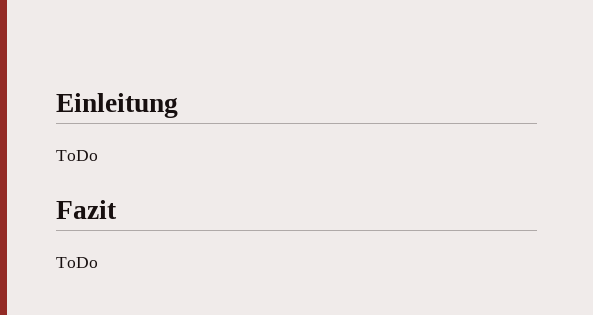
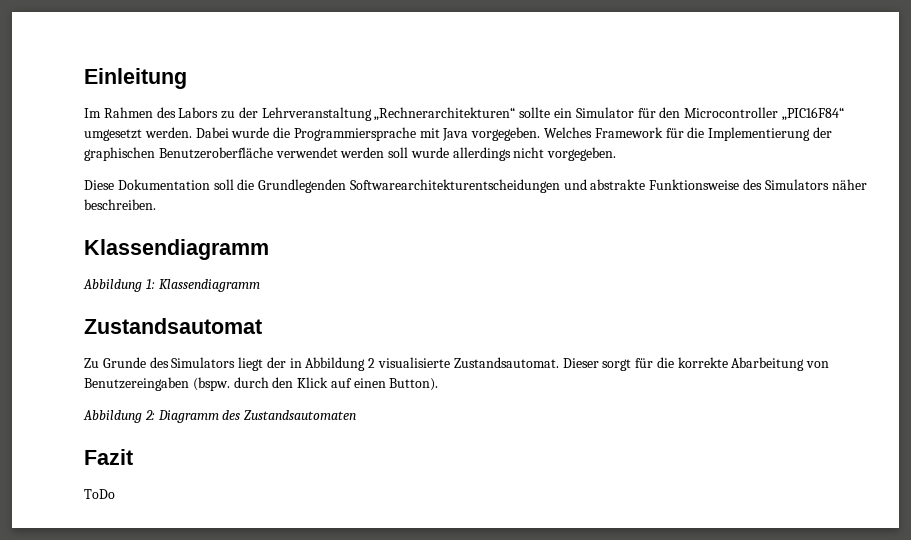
  Einleitung
- ToDo
+ Im Rahmen des Labors zu der Lehrveranstaltung „Rechnerarchitekturen“ sollte ein Simulator für den Microcontroller „PIC16F84“ umgesetzt werden. Dabei wurde die Programmiersprache mit Java vorgegeben. Welches Framework für die Implementierung der graphischen Benutzeroberfläche verwendet werden soll wurde allerdings nicht vorgegeben.
+ Diese Dokumentation soll die Grundlegenden Softwarearchitekturentscheidungen und abstrakte Funktionsweise des Simulators näher beschreiben.
+ Klassendiagramm
+ Abbildung 1: Klassendiagramm
+ Zustandsautomat
+ Zu Grunde des Simulators liegt der in Abbildung 2 visualisierte Zustandsautomat. Dieser sorgt für die korrekte Abarbeitung von Benutzereingaben (bspw. durch den Klick auf einen Button).
+ Abbildung 2: Diagramm des Zustandsautomaten

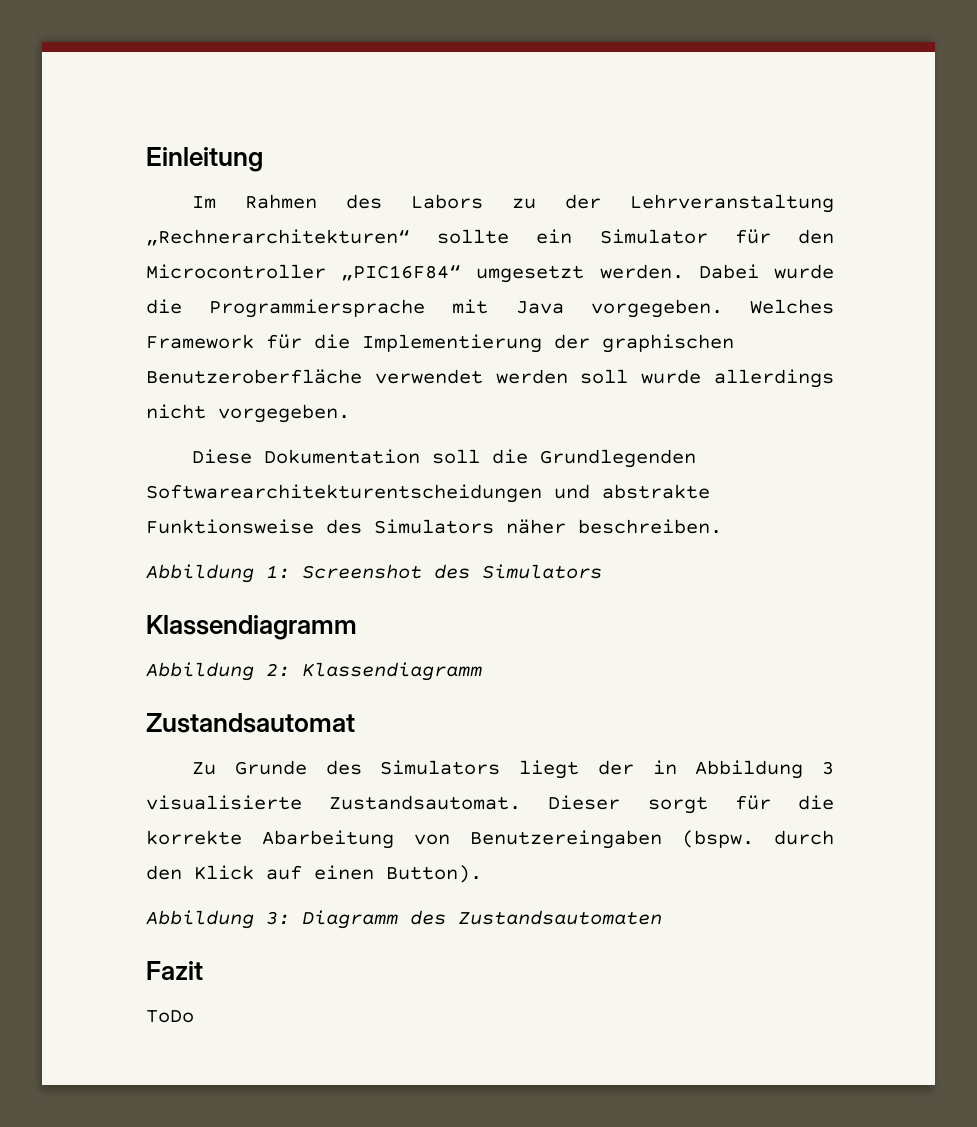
+ Abbildung 1: Screenshot des Simulators
- Abbildung 1: Klassendiagramm
+ Abbildung 2: Klassendiagramm
- Zu Grunde des Simulators liegt der in Abbildung 2 visualisierte Zustandsautomat.
+ Zu Grunde des Simulators liegt der in Abbildung 3 visualisierte Zustandsautomat.
- Abbildung 2: Diagramm des Zustandsautomaten
+ Abbildung 3: Diagramm des Zustandsautomaten

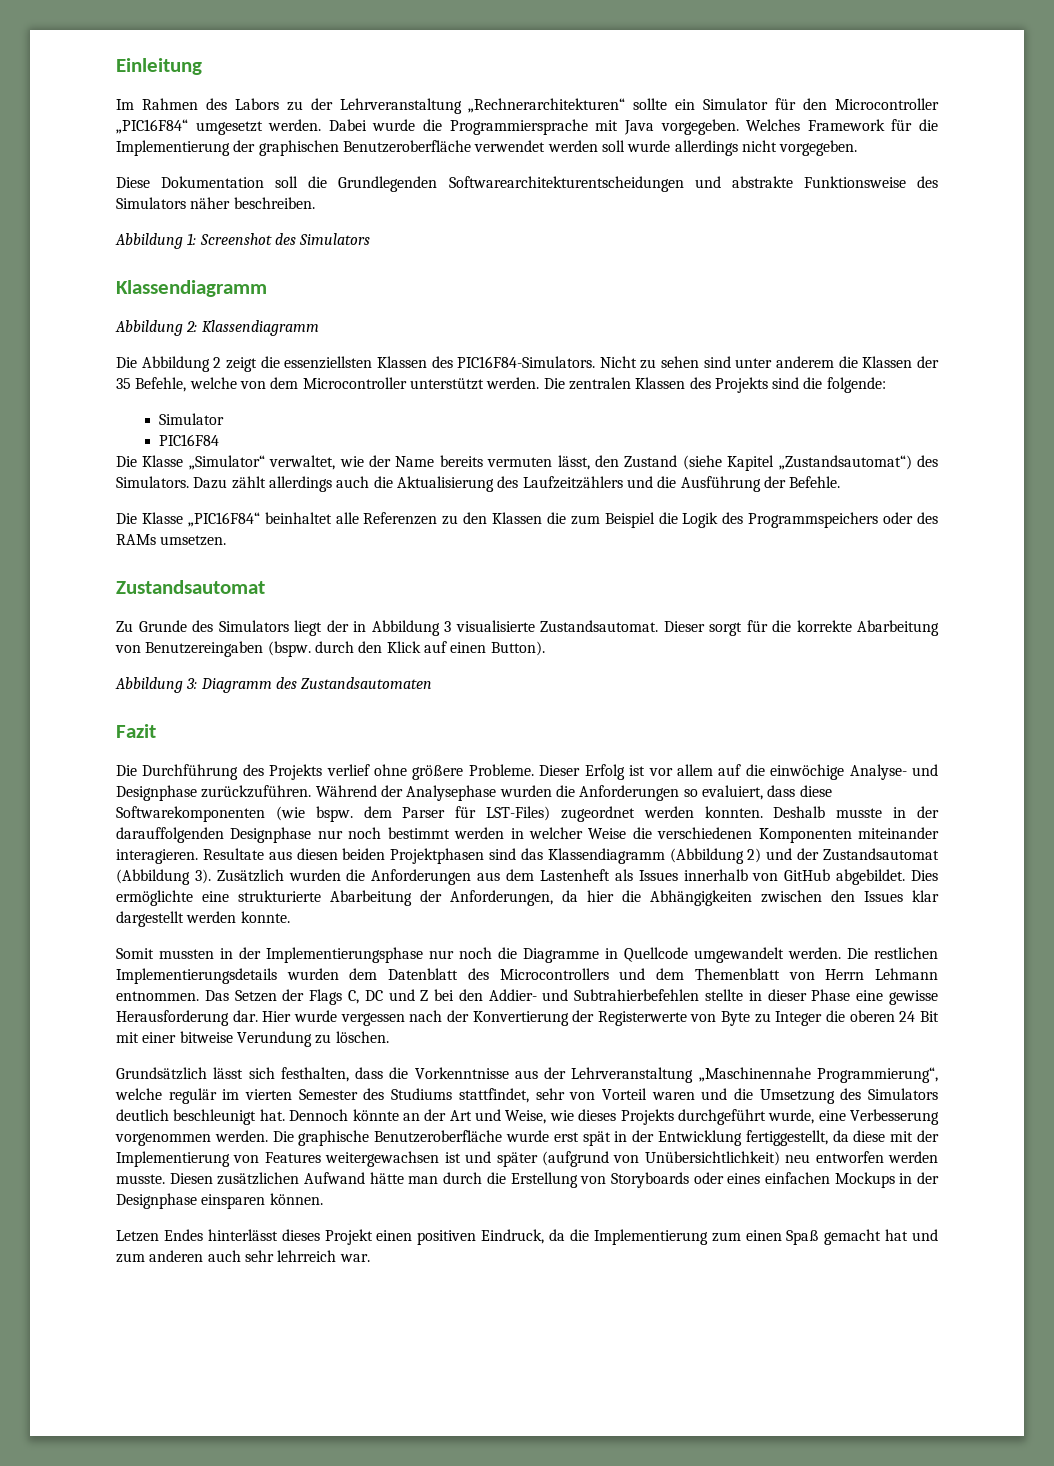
+ Die Abbildung 2 zeigt die essenziellsten Klassen des PIC16F84-Simulators. Nicht zu sehen sind unter anderem die Klassen der 35 Befehle, welche von dem Microcontroller unterstützt werden. Die zentralen Klassen des Projekts sind die folgende:
+ Simulator
+ PIC16F84
+ Die Klasse „Simulator“ verwaltet, wie der Name bereits vermuten lässt, den Zustand (siehe Kapitel „Zustandsautomat“) des Simulators. Dazu zählt allerdings auch die Aktualisierung des Laufzeitzählers und die Ausführung der Befehle.
+ Die Klasse „PIC16F84“ beinhaltet alle Referenzen zu den Klassen die zum Beispiel die Logik des Programmspeichers oder des RAMs umsetzen.
- ToDo
+ Die Durchführung des Projekts verlief ohne größere Probleme. Dieser Erfolg ist vor allem auf die einwöchige Analyse- und Designphase zurückzuführen. Während der Analysephase wurden die Anforderungen so evaluiert, dass diese Softwarekomponenten (wie bspw. dem Parser für LST-Files) zugeordnet werden konnten. Deshalb musste in der darauffolgenden Designphase nur noch bestimmt werden in welcher Weise die verschiedenen Komponenten miteinander interagieren. Resultate aus diesen beiden Projektphasen sind das Klassendiagramm (Abbildung 2) und der Zustandsautomat (Abbildung 3). Zusätzlich wurden die Anforderungen aus dem Lastenheft als Issues innerhalb von GitHub abgebildet. Dies ermöglichte eine strukturierte Abarbeitung der Anforderungen, da hier die Abhängigkeiten zwischen den Issues klar dargestellt werden konnte.
+ Somit mussten in der Implementierungsphase nur noch die Diagramme in Quellcode umgewandelt werden. Die restlichen Implementierungsdetails wurden dem Datenblatt des Microcontrollers und dem Themenblatt von Herrn Lehmann entnommen. Das Setzen der Flags C, DC und Z bei den Addier- und Subtrahierbefehlen stellte in dieser Phase eine gewisse Herausforderung dar. Hier wurde vergessen nach der Konvertierung der Registerwerte von Byte zu Integer die oberen 24 Bit mit einer bitweise Verundung zu löschen.
+ Grundsätzlich lässt sich festhalten, dass die Vorkenntnisse aus der Lehrveranstaltung „Maschinennahe Programmierung“, welche regulär im vierten Semester des Studiums stattfindet, sehr von Vorteil waren und die Umsetzung des Simulators deutlich beschleunigt hat. Dennoch könnte an der Art und Weise, wie dieses Projekts durchgeführt wurde, eine Verbesserung vorgenommen werden. Die graphische Benutzeroberfläche wurde erst spät in der Entwicklung fertiggestellt, da diese mit der Implementierung von Features weitergewachsen ist und später (aufgrund von Unübersichtlichkeit) neu entworfen werden musste. Diesen zusätzlichen Aufwand hätte man durch die Erstellung von Storyboards oder eines einfachen Mockups in der Designphase einsparen können.
+ Letzen Endes hinterlässt dieses Projekt einen positiven Eindruck, da die Implementierung zum einen Spaß gemacht hat und zum anderen auch sehr lehrreich war.

